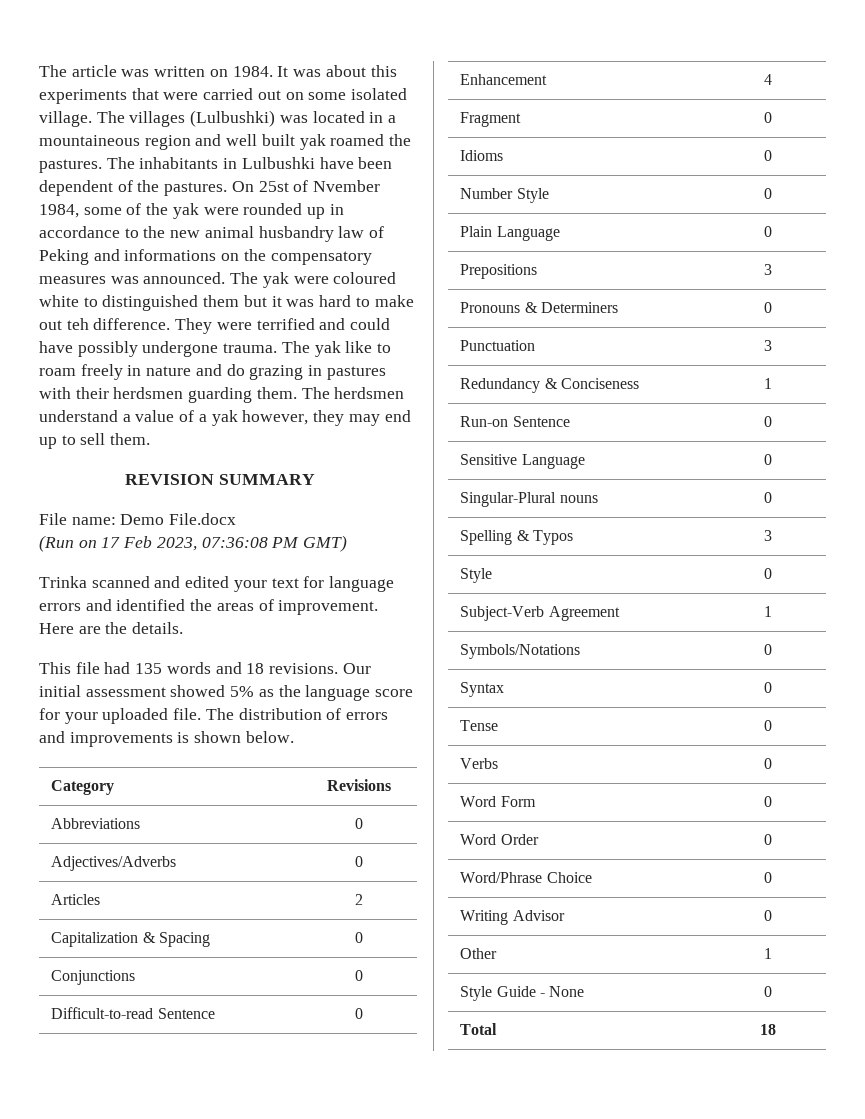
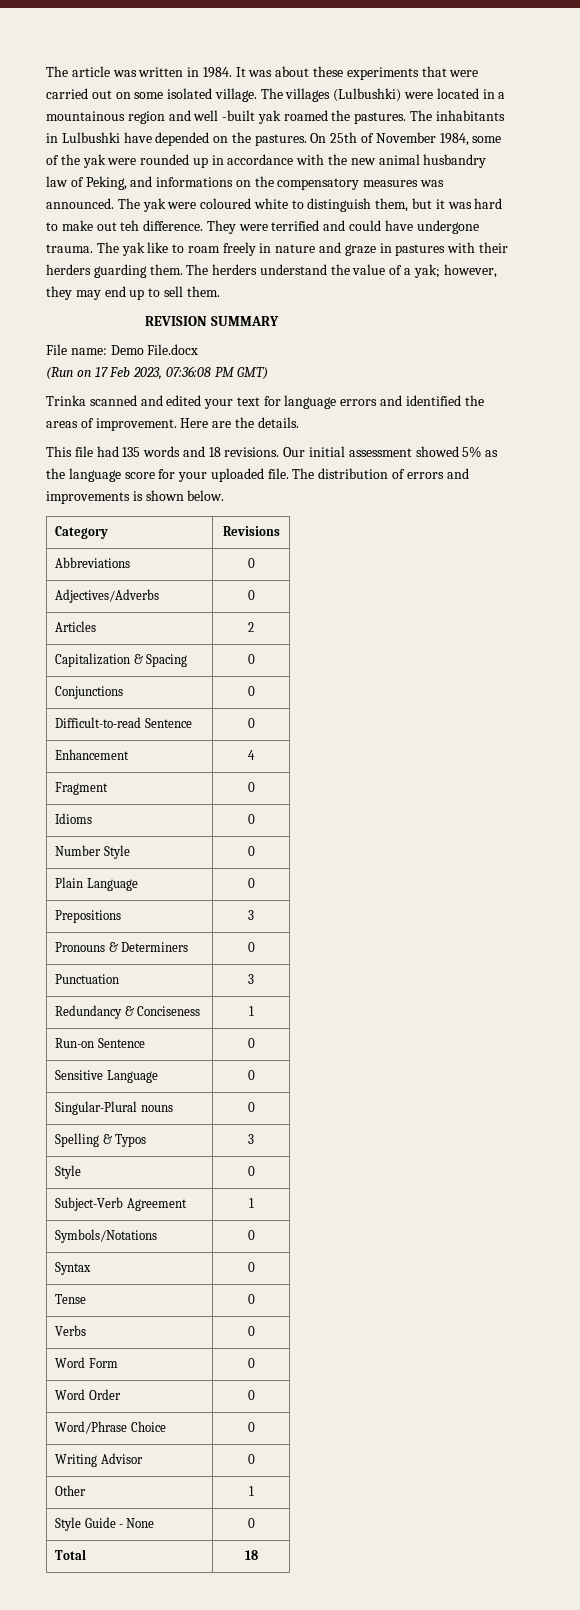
- The article was written on 1984.
+ The article was written in 1984.
- It was about this experiments that were carried out on some isolated village.
+ It was about these experiments that were carried out on some isolated village.
- The villages (Lulbushki) was located in a mountaineous region and well built yak roamed the pastures.
+ The villages (Lulbushki) were located in a mountainous region and well -built yak roamed the pastures.
- The inhabitants in Lulbushki have been dependent of the pastures. On 25st of Nvember 1984, some of the yak were rounded up in accordance to the new animal husbandry law of Peking and informations on the compensatory measures was announced.
+ The inhabitants in Lulbushki have depended on the pastures. On 25th of November 1984, some of the yak were rounded up in accordance with the new animal husbandry law of Peking, and informations on the compensatory measures was announced.
- The yak were coloured white to distinguished them but it was hard to make out teh difference.
+ The yak were coloured white to distinguish them, but it was hard to make out teh difference.
- They were terrified and could have possibly undergone trauma.
+ They were terrified and could have undergone trauma.
- The yak like to roam freely in nature and do grazing in pastures with their herdsmen guarding them.
+ The yak like to roam freely in nature and graze in pastures with their herders guarding them.
- The herdsmen understand a value of a yak however, they may end up to sell them.
+ The herders understand the value of a yak; however, they may end up to sell them.

